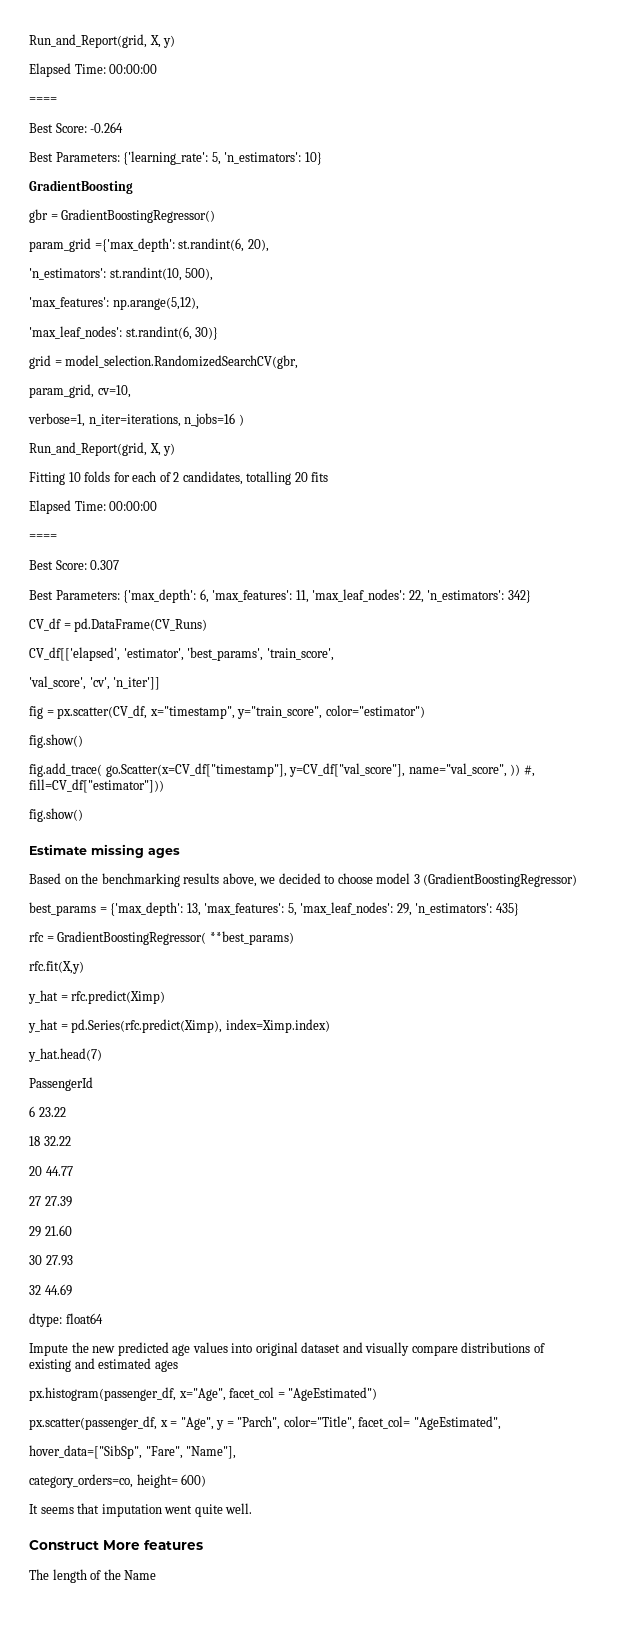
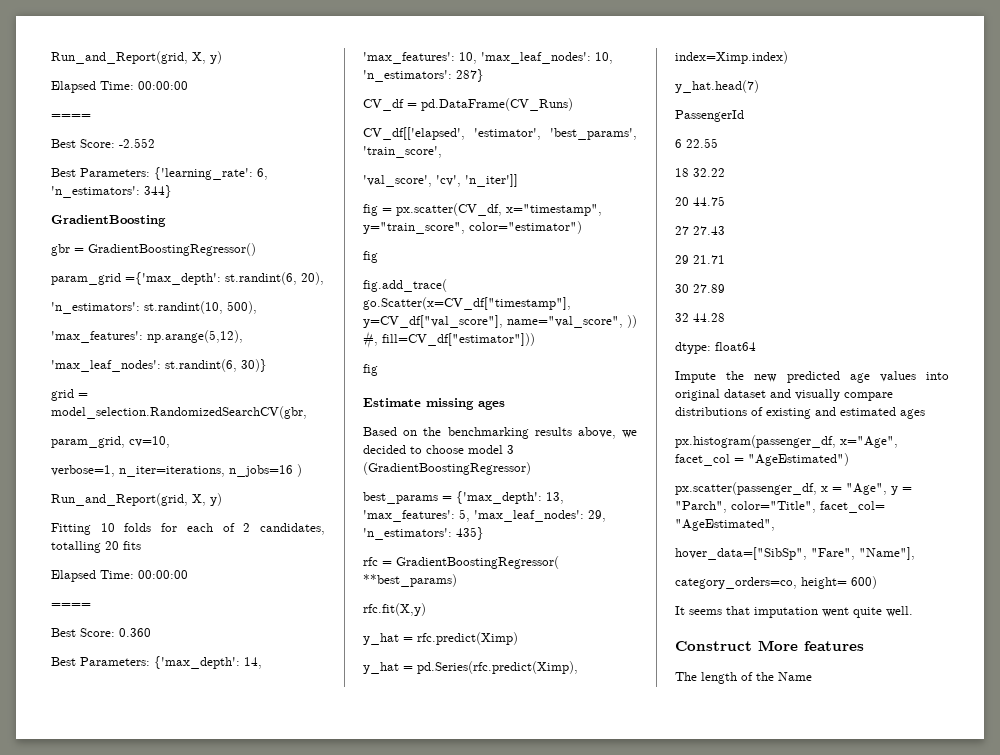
- Best Score: -0.264
+ Best Score: -2.552
- Best Parameters: {'learning_rate': 5, 'n_estimators': 10}
+ Best Parameters: {'learning_rate': 6, 'n_estimators': 344}
- Best Score: 0.307
+ Best Score: 0.360
- Best Parameters: {'max_depth': 6, 'max_features': 11, 'max_leaf_nodes': 22, 'n_estimators': 342}
+ Best Parameters: {'max_depth': 14, 'max_features': 10, 'max_leaf_nodes': 10, 'n_estimators': 287}
  fig = px.scatter(CV_df, x="timestamp", y="train_score", color="estimator")
- fig.show()
+ fig
  fig.add_trace( go.Scatter(x=CV_df["timestamp"], y=CV_df["val_score"], name="val_score", )) #, fill=CV_df["estimator"]))
- fig.show()
+ fig
- 6 23.22
+ 6 22.55
- 20 44.77
+ 20 44.75
- 27 27.39
+ 27 27.43
- 29 21.60
+ 29 21.71
- 30 27.93
+ 30 27.89
- 32 44.69
+ 32 44.28

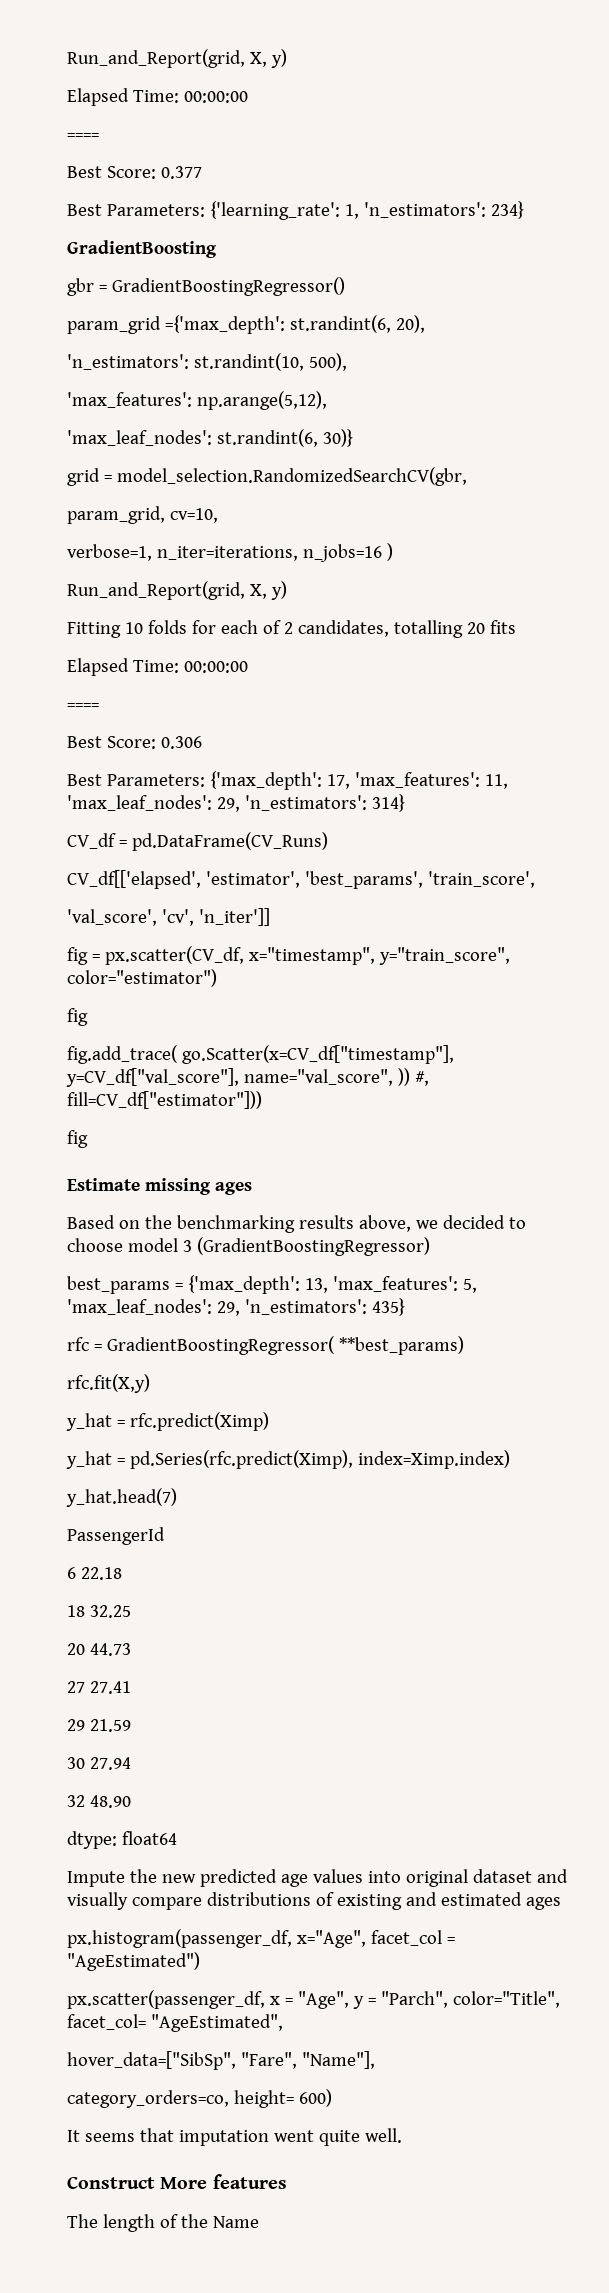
- Best Score: -2.552
+ Best Score: 0.377
- Best Parameters: {'learning_rate': 6, 'n_estimators': 344}
+ Best Parameters: {'learning_rate': 1, 'n_estimators': 234}
- Best Score: 0.360
+ Best Score: 0.306
- Best Parameters: {'max_depth': 14, 'max_features': 10, 'max_leaf_nodes': 10, 'n_estimators': 287}
+ Best Parameters: {'max_depth': 17, 'max_features': 11, 'max_leaf_nodes': 29, 'n_estimators': 314}
- 6 22.55
+ 6 22.18
- 18 32.22
- 20 44.75
+ 18 32.25
+ 20 44.73
- 27 27.43
+ 27 27.41
- 29 21.71
+ 29 21.59
- 30 27.89
+ 30 27.94
- 32 44.28
+ 32 48.90

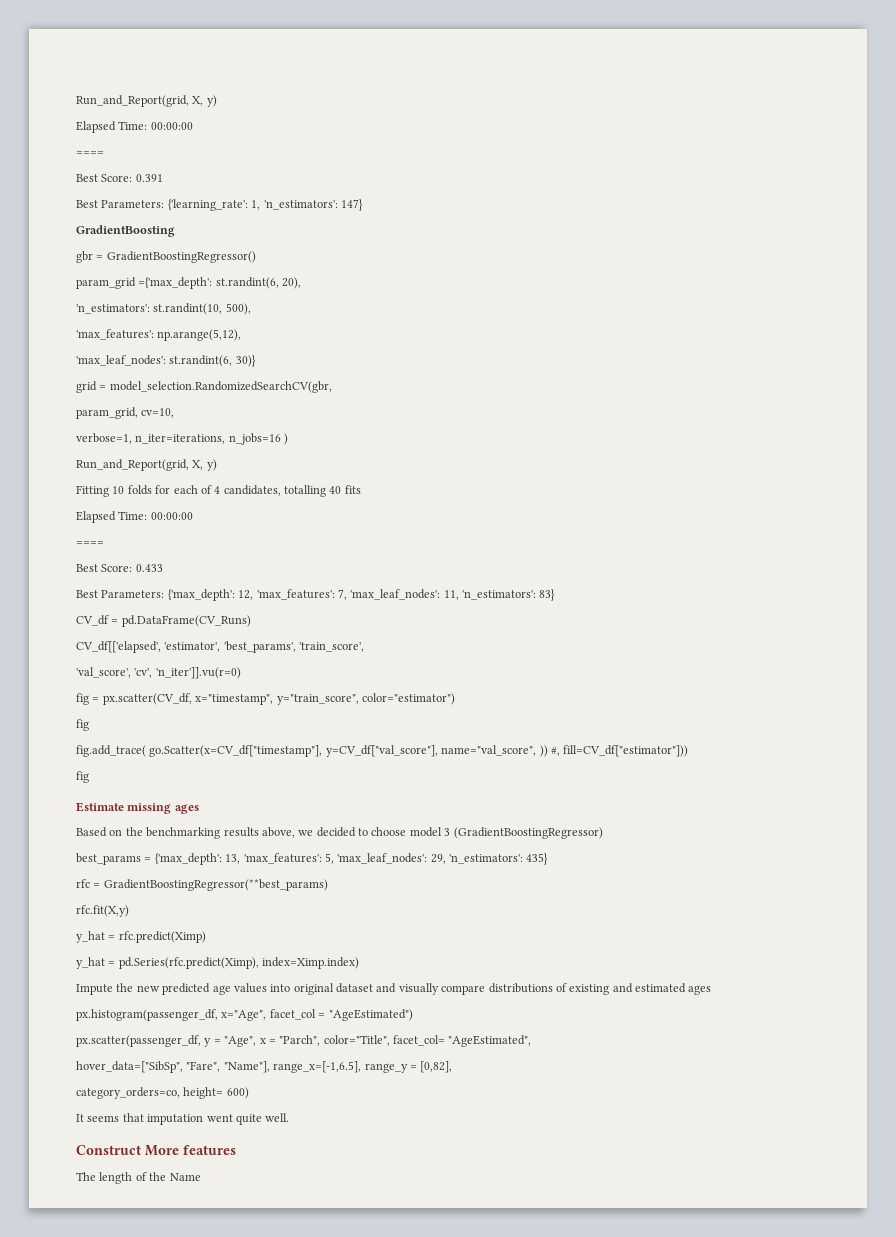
- Best Score: 0.377
+ Best Score: 0.391
- Best Parameters: {'learning_rate': 1, 'n_estimators': 234}
+ Best Parameters: {'learning_rate': 1, 'n_estimators': 147}
- Fitting 10 folds for each of 2 candidates, totalling 20 fits
+ Fitting 10 folds for each of 4 candidates, totalling 40 fits
- Best Score: 0.306
+ Best Score: 0.433
- Best Parameters: {'max_depth': 17, 'max_features': 11, 'max_leaf_nodes': 29, 'n_estimators': 314}
+ Best Parameters: {'max_depth': 12, 'max_features': 7, 'max_leaf_nodes': 11, 'n_estimators': 83}
- 'val_score', 'cv', 'n_iter']]
+ 'val_score', 'cv', 'n_iter']].vu(r=0)
- rfc = GradientBoostingRegressor( **best_params)
+ rfc = GradientBoostingRegressor(**best_params)
- y_hat.head(7)
- PassengerId
- 6 22.18
- 18 32.25
- 20 44.73
- 27 27.41
- 29 21.59
- 30 27.94
- 32 48.90
- dtype: float64
- px.scatter(passenger_df, x = "Age", y = "Parch", color="Title", facet_col= "AgeEstimated",
+ px.scatter(passenger_df, y = "Age", x = "Parch", color="Title", facet_col= "AgeEstimated",
- hover_data=["SibSp", "Fare", "Name"],
+ hover_data=["SibSp", "Fare", "Name"], range_x=[-1,6.5], range_y = [0,82],

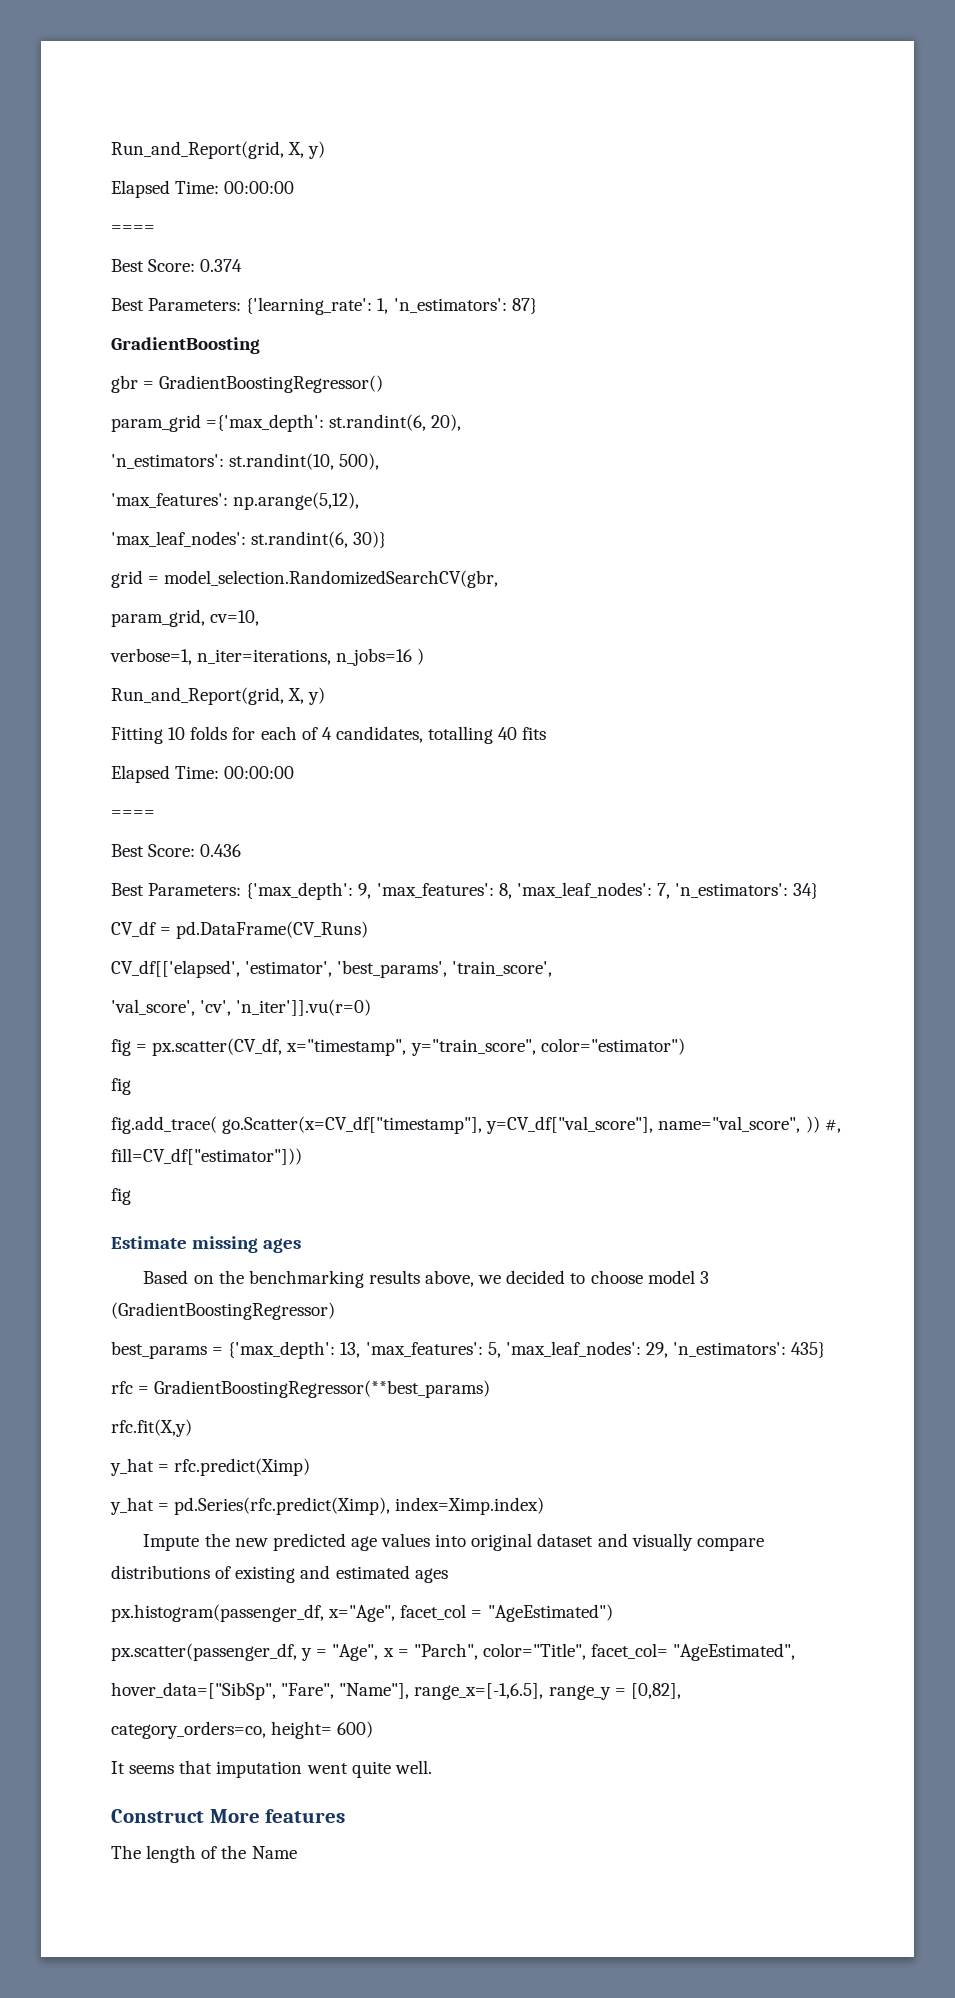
- Best Score: 0.391
+ Best Score: 0.374
- Best Parameters: {'learning_rate': 1, 'n_estimators': 147}
+ Best Parameters: {'learning_rate': 1, 'n_estimators': 87}
- Best Score: 0.433
+ Best Score: 0.436
- Best Parameters: {'max_depth': 12, 'max_features': 7, 'max_leaf_nodes': 11, 'n_estimators': 83}
+ Best Parameters: {'max_depth': 9, 'max_features': 8, 'max_leaf_nodes': 7, 'n_estimators': 34}

